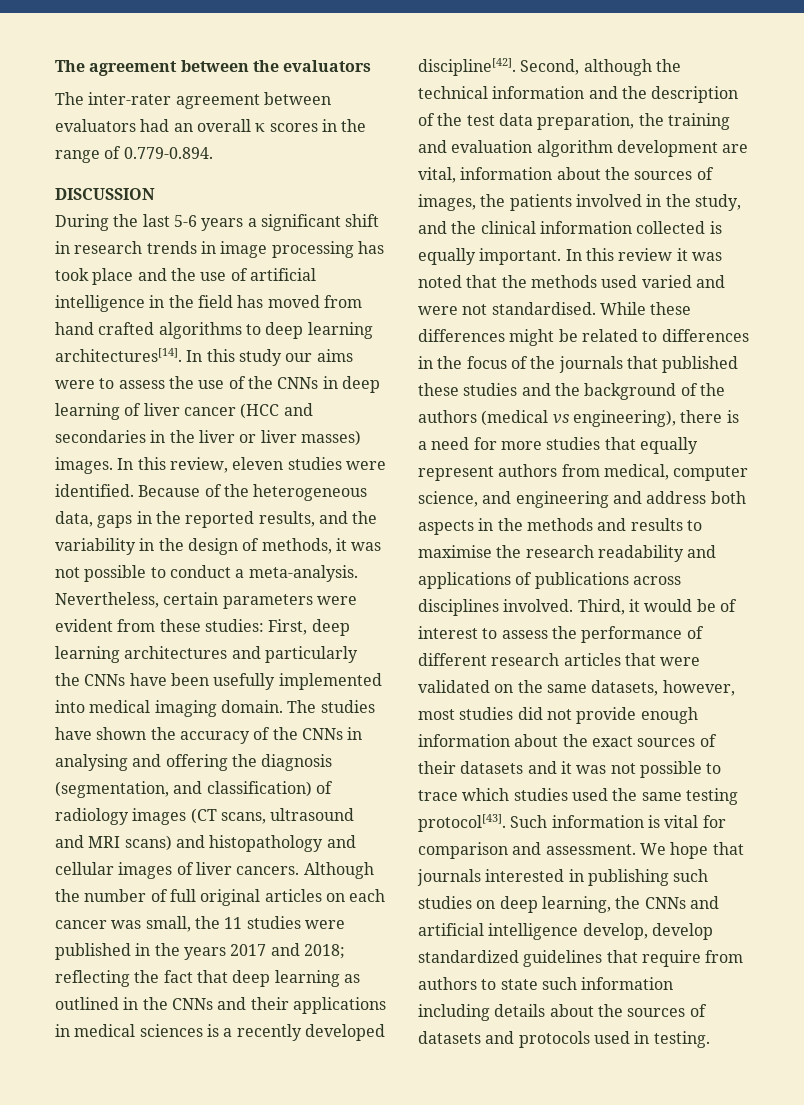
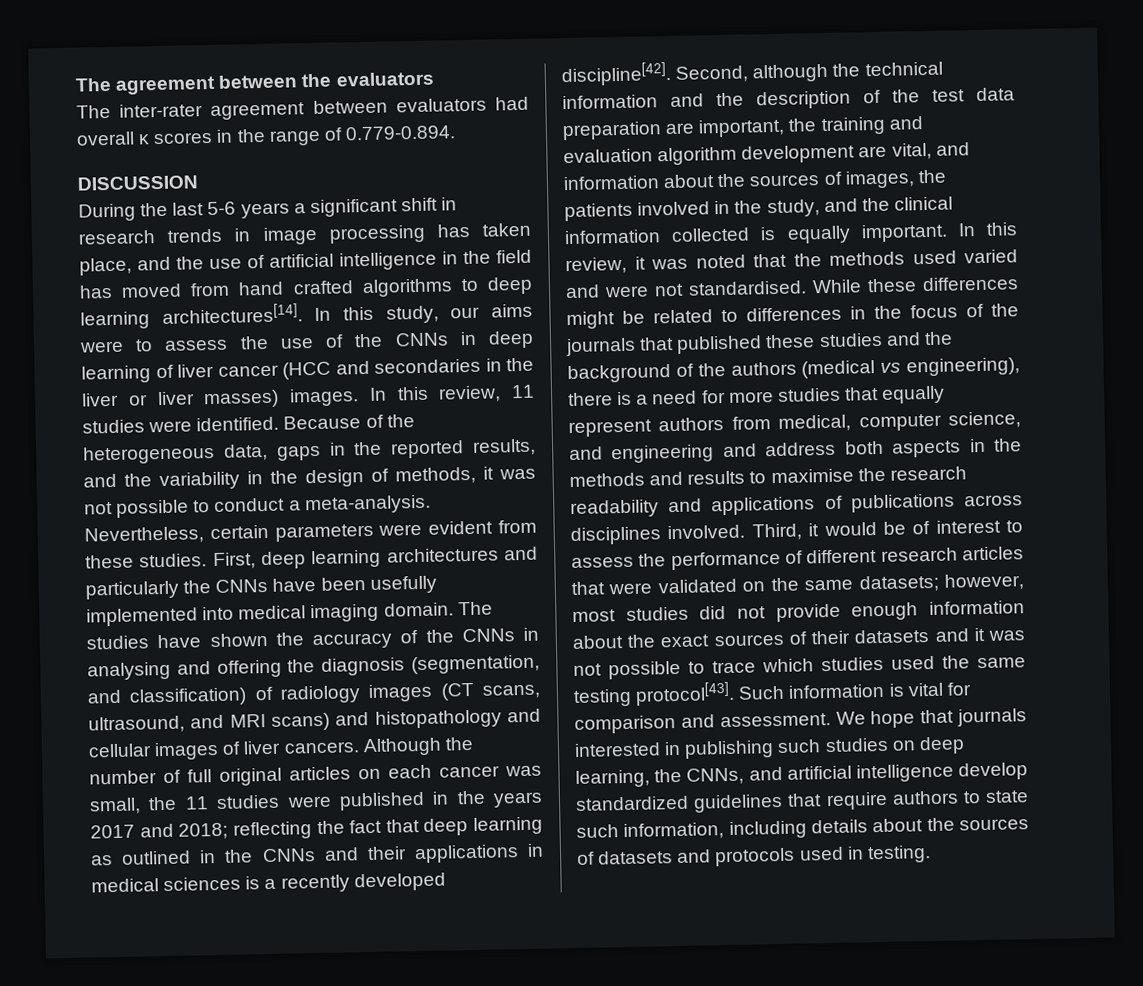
- The inter-rater agreement between evaluators had an overall κ scores in the range of 0.779-0.894.
+ The inter-rater agreement between evaluators had overall κ scores in the range of 0.779-0.894.
- During the last 5-6 years a significant shift in research trends in image processing has took place and the use of artificial intelligence in the field has moved from hand crafted algorithms to deep learning architectures[14].
+ During the last 5-6 years a significant shift in research trends in image processing has taken place, and the use of artificial intelligence in the field has moved from hand crafted algorithms to deep learning architectures[14].
- In this study our aims were to assess the use of the CNNs in deep learning of liver cancer (HCC and secondaries in the liver or liver masses) images.
+ In this study, our aims were to assess the use of the CNNs in deep learning of liver cancer (HCC and secondaries in the liver or liver masses) images.
- In this review, eleven studies were identified.
+ In this review, 11 studies were identified.
- Nevertheless, certain parameters were evident from these studies: First, deep learning architectures and particularly the CNNs have been usefully implemented into medical imaging domain.
+ Nevertheless, certain parameters were evident from these studies. First, deep learning architectures and particularly the CNNs have been usefully implemented into medical imaging domain.
- The studies have shown the accuracy of the CNNs in analysing and offering the diagnosis (segmentation, and classification) of radiology images (CT scans, ultrasound and MRI scans) and histopathology and cellular images of liver cancers.
+ The studies have shown the accuracy of the CNNs in analysing and offering the diagnosis (segmentation, and classification) of radiology images (CT scans, ultrasound, and MRI scans) and histopathology and cellular images of liver cancers.
- Second, although the technical information and the description of the test data preparation, the training and evaluation algorithm development are vital, information about the sources of images, the patients involved in the study, and the clinical information collected is equally important.
+ Second, although the technical information and the description of the test data preparation are important, the training and evaluation algorithm development are vital, and information about the sources of images, the patients involved in the study, and the clinical information collected is equally important.
- In this review it was noted that the methods used varied and were not standardised.
+ In this review, it was noted that the methods used varied and were not standardised.
- Third, it would be of interest to assess the performance of different research articles that were validated on the same datasets, however, most studies did not provide enough information about the exact sources of their datasets and it was not possible to trace which studies used the same testing protocol[43].
+ Third, it would be of interest to assess the performance of different research articles that were validated on the same datasets; however, most studies did not provide enough information about the exact sources of their datasets and it was not possible to trace which studies used the same testing protocol[43].
- We hope that journals interested in publishing such studies on deep learning, the CNNs and artificial intelligence develop, develop standardized guidelines that require from authors to state such information including details about the sources of datasets and protocols used in testing.
+ We hope that journals interested in publishing such studies on deep learning, the CNNs, and artificial intelligence develop standardized guidelines that require authors to state such information, including details about the sources of datasets and protocols used in testing.

